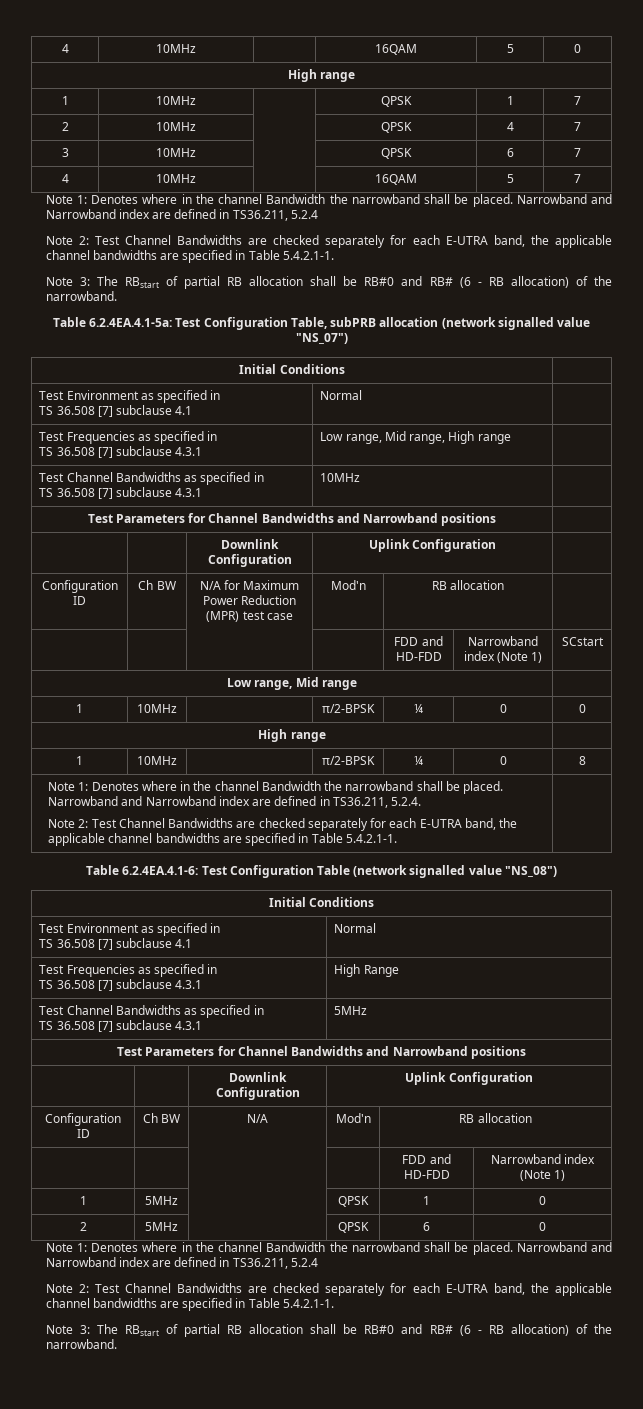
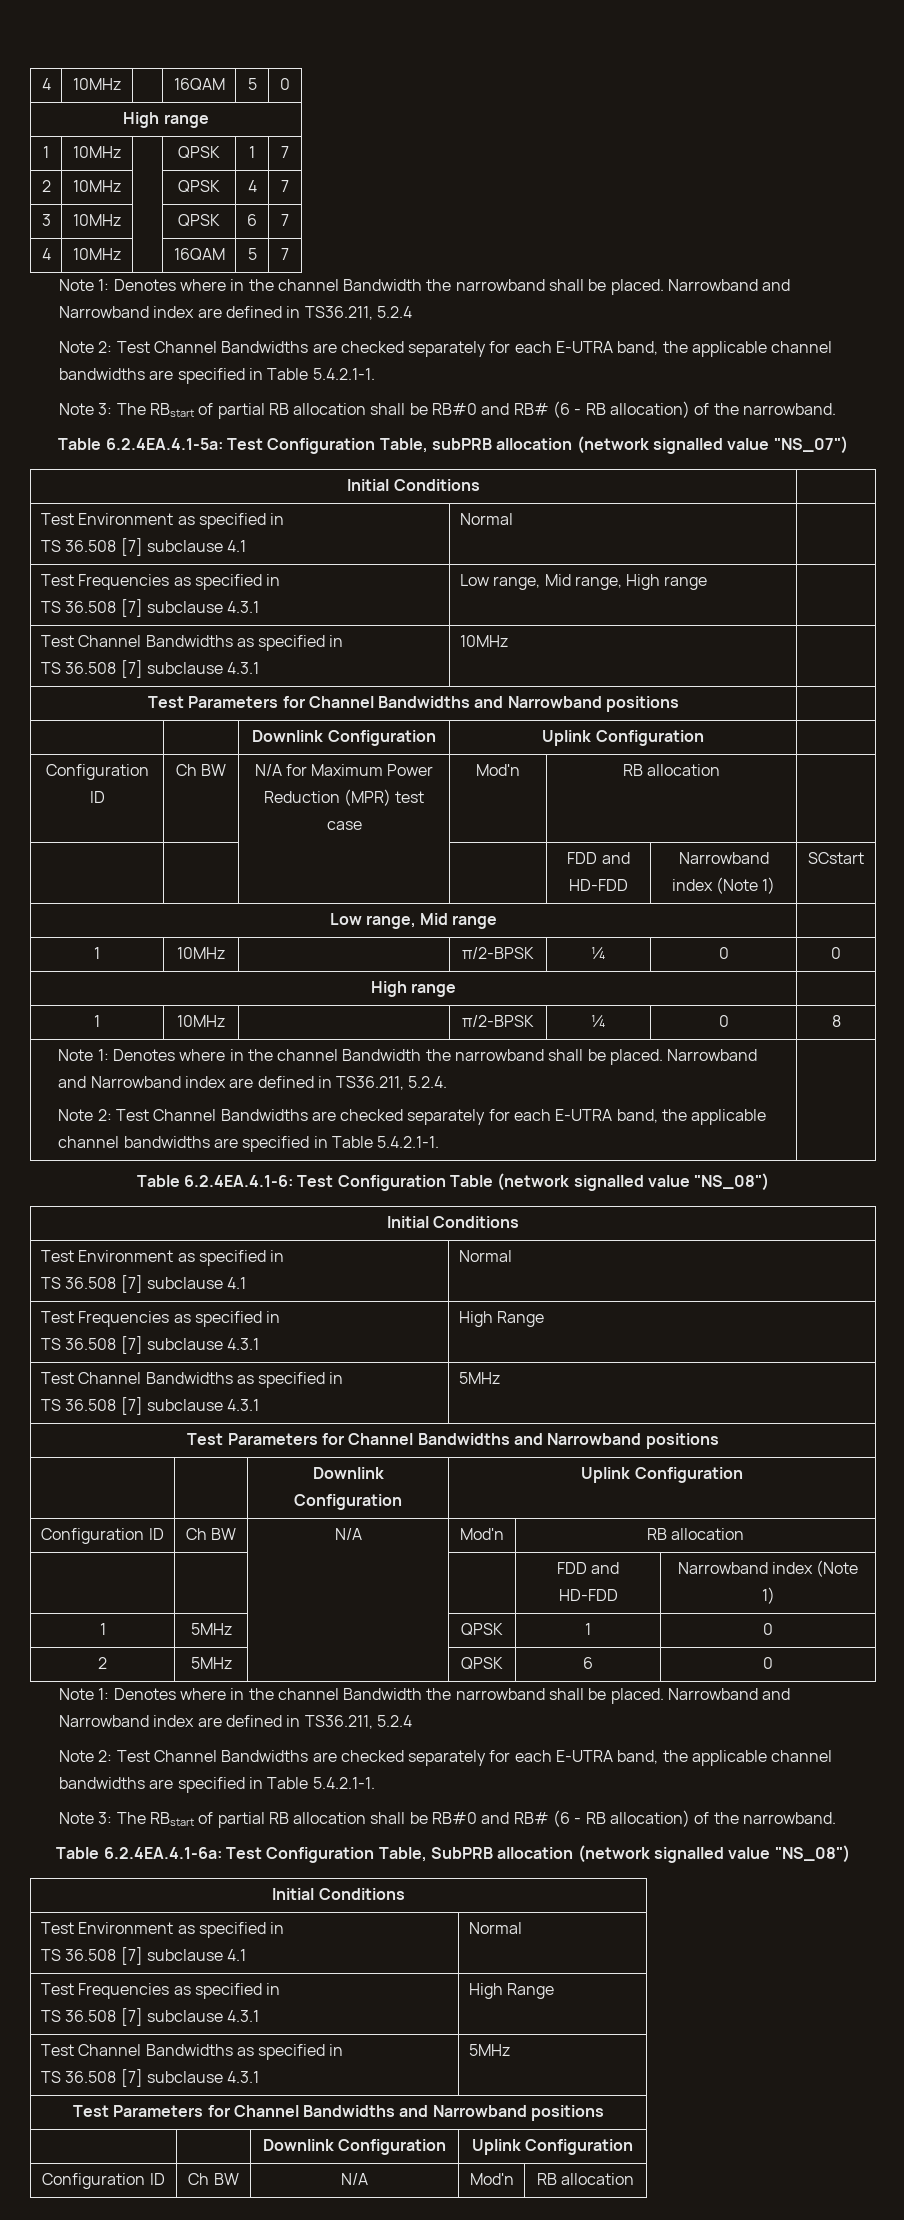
+ Table 6.2.4EA.4.1-6a: Test Configuration Table, SubPRB allocation (network signalled value "NS_08")
+ Initial Conditions
+ Test Environment as specified in
+ TS 36.508 [7] subclause 4.1 | Normal
+ Test Frequencies as specified in
+ TS 36.508 [7] subclause 4.3.1 | High Range
+ Test Channel Bandwidths as specified in
+ TS 36.508 [7] subclause 4.3.1 | 5MHz
+ Test Parameters for Channel Bandwidths and Narrowband positions
+ | | Downlink Configuration | Uplink Configuration
+ Configuration ID | Ch BW | N/A | Mod'n | RB allocation

